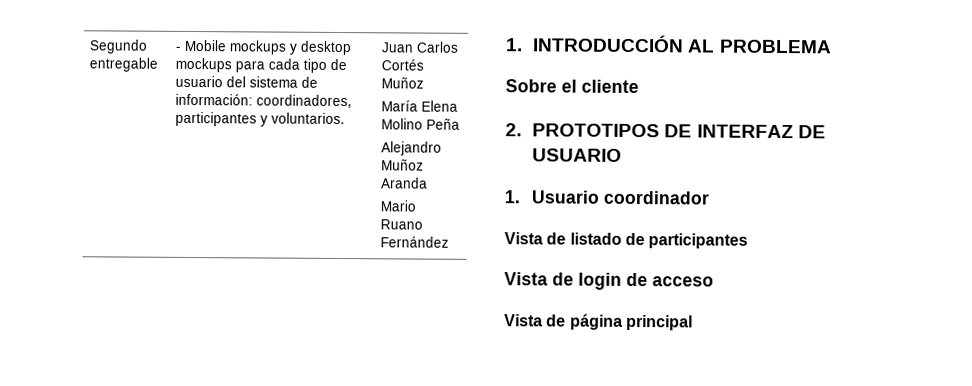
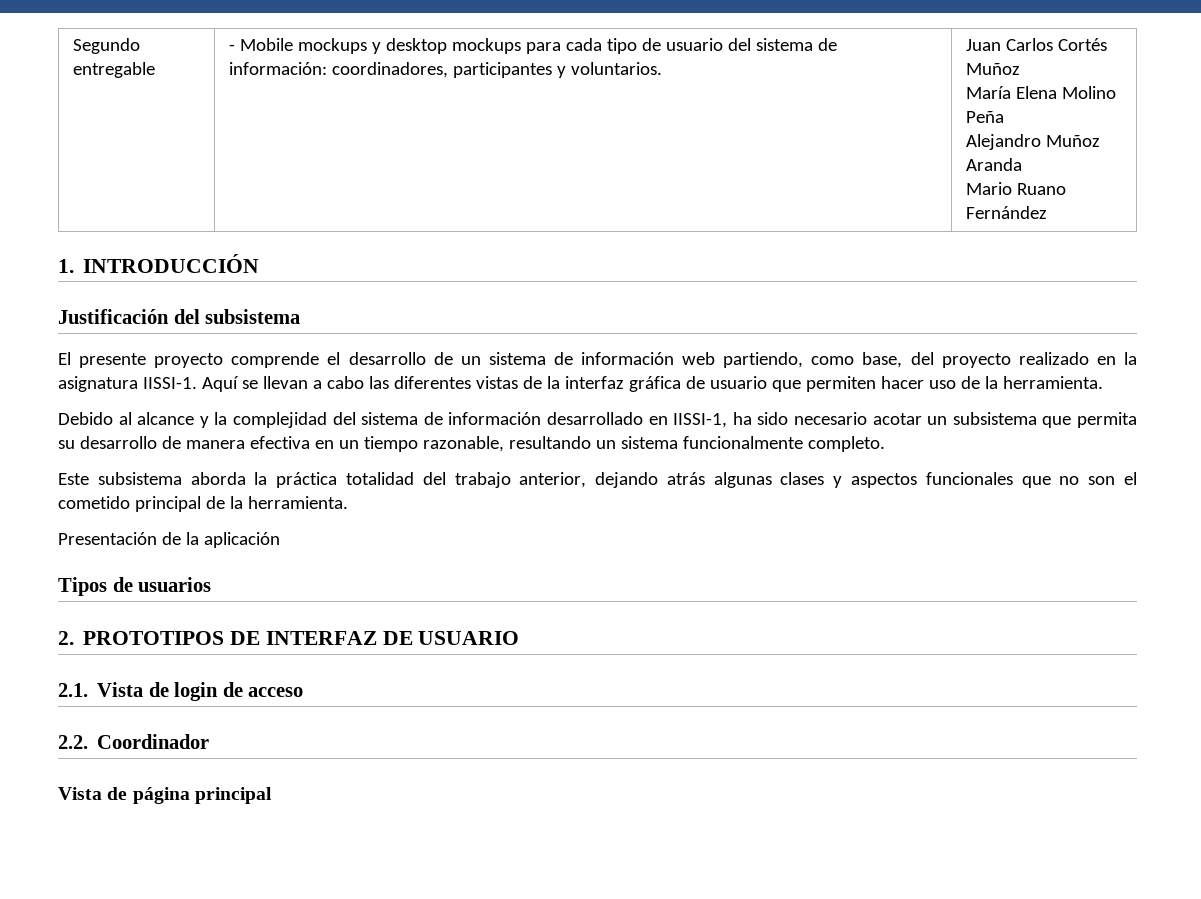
- 1. INTRODUCCIÓN AL PROBLEMA
- Sobre el cliente
+ 1. INTRODUCCIÓN
+ Justificación del subsistema
+ El presente proyecto comprende el desarrollo de un sistema de información web partiendo, como base, del proyecto realizado en la asignatura IISSI-1. Aquí se llevan a cabo las diferentes vistas de la interfaz gráfica de usuario que permiten hacer uso de la herramienta.
+ Debido al alcance y la complejidad del sistema de información desarrollado en IISSI-1, ha sido necesario acotar un subsistema que permita su desarrollo de manera efectiva en un tiempo razonable, resultando un sistema funcionalmente completo.
+ Este subsistema aborda la práctica totalidad del trabajo anterior, dejando atrás algunas clases y aspectos funcionales que no son el cometido principal de la herramienta.
+ Presentación de la aplicación
+ Tipos de usuarios
- 1. Usuario coordinador
- Vista de listado de participantes
- Vista de login de acceso
+ 2.1. Vista de login de acceso
+ 2.2. Coordinador

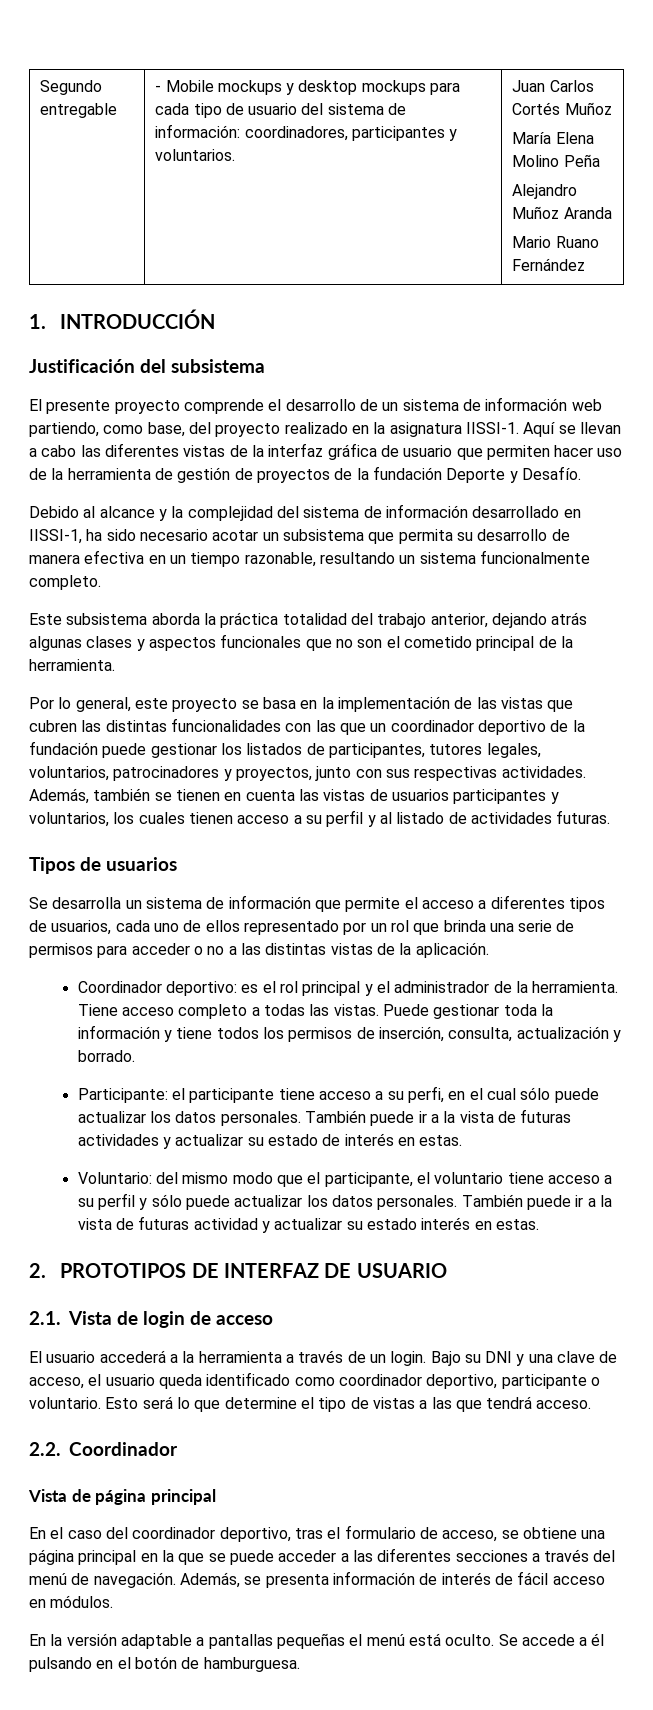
- Aquí se llevan a cabo las diferentes vistas de la interfaz gráfica de usuario que permiten hacer uso de la herramienta.
+ Aquí se llevan a cabo las diferentes vistas de la interfaz gráfica de usuario que permiten hacer uso de la herramienta de gestión de proyectos de la fundación Deporte y Desafío.
- Presentación de la aplicación
+ Por lo general, este proyecto se basa en la implementación de las vistas que cubren las distintas funcionalidades con las que un coordinador deportivo de la fundación puede gestionar los listados de participantes, tutores legales, voluntarios, patrocinadores y proyectos, junto con sus respectivas actividades. Además, también se tienen en cuenta las vistas de usuarios participantes y voluntarios, los cuales tienen acceso a su perfil y al listado de actividades futuras.
  Tipos de usuarios
+ Se desarrolla un sistema de información que permite el acceso a diferentes tipos de usuarios, cada uno de ellos representado por un rol que brinda una serie de permisos para acceder o no a las distintas vistas de la aplicación.
+ Coordinador deportivo: es el rol principal y el administrador de la herramienta. Tiene acceso completo a todas las vistas. Puede gestionar toda la información y tiene todos los permisos de inserción, consulta, actualización y borrado.
+ Participante: el participante tiene acceso a su perfi, en el cual sólo puede actualizar los datos personales. También puede ir a la vista de futuras actividades y actualizar su estado de interés en estas.
+ Voluntario: del mismo modo que el participante, el voluntario tiene acceso a su perfil y sólo puede actualizar los datos personales. También puede ir a la vista de futuras actividad y actualizar su estado interés en estas.
+ El usuario accederá a la herramienta a través de un login. Bajo su DNI y una clave de acceso, el usuario queda identificado como coordinador deportivo, participante o voluntario. Esto será lo que determine el tipo de vistas a las que tendrá acceso.
+ En el caso del coordinador deportivo, tras el formulario de acceso, se obtiene una página principal en la que se puede acceder a las diferentes secciones a través del menú de navegación. Además, se presenta información de interés de fácil acceso en módulos.
+ En la versión adaptable a pantallas pequeñas el menú está oculto. Se accede a él pulsando en el botón de hamburguesa.

